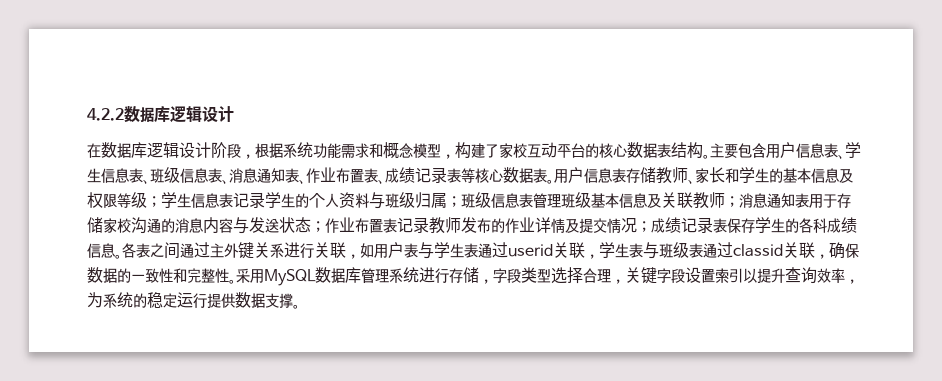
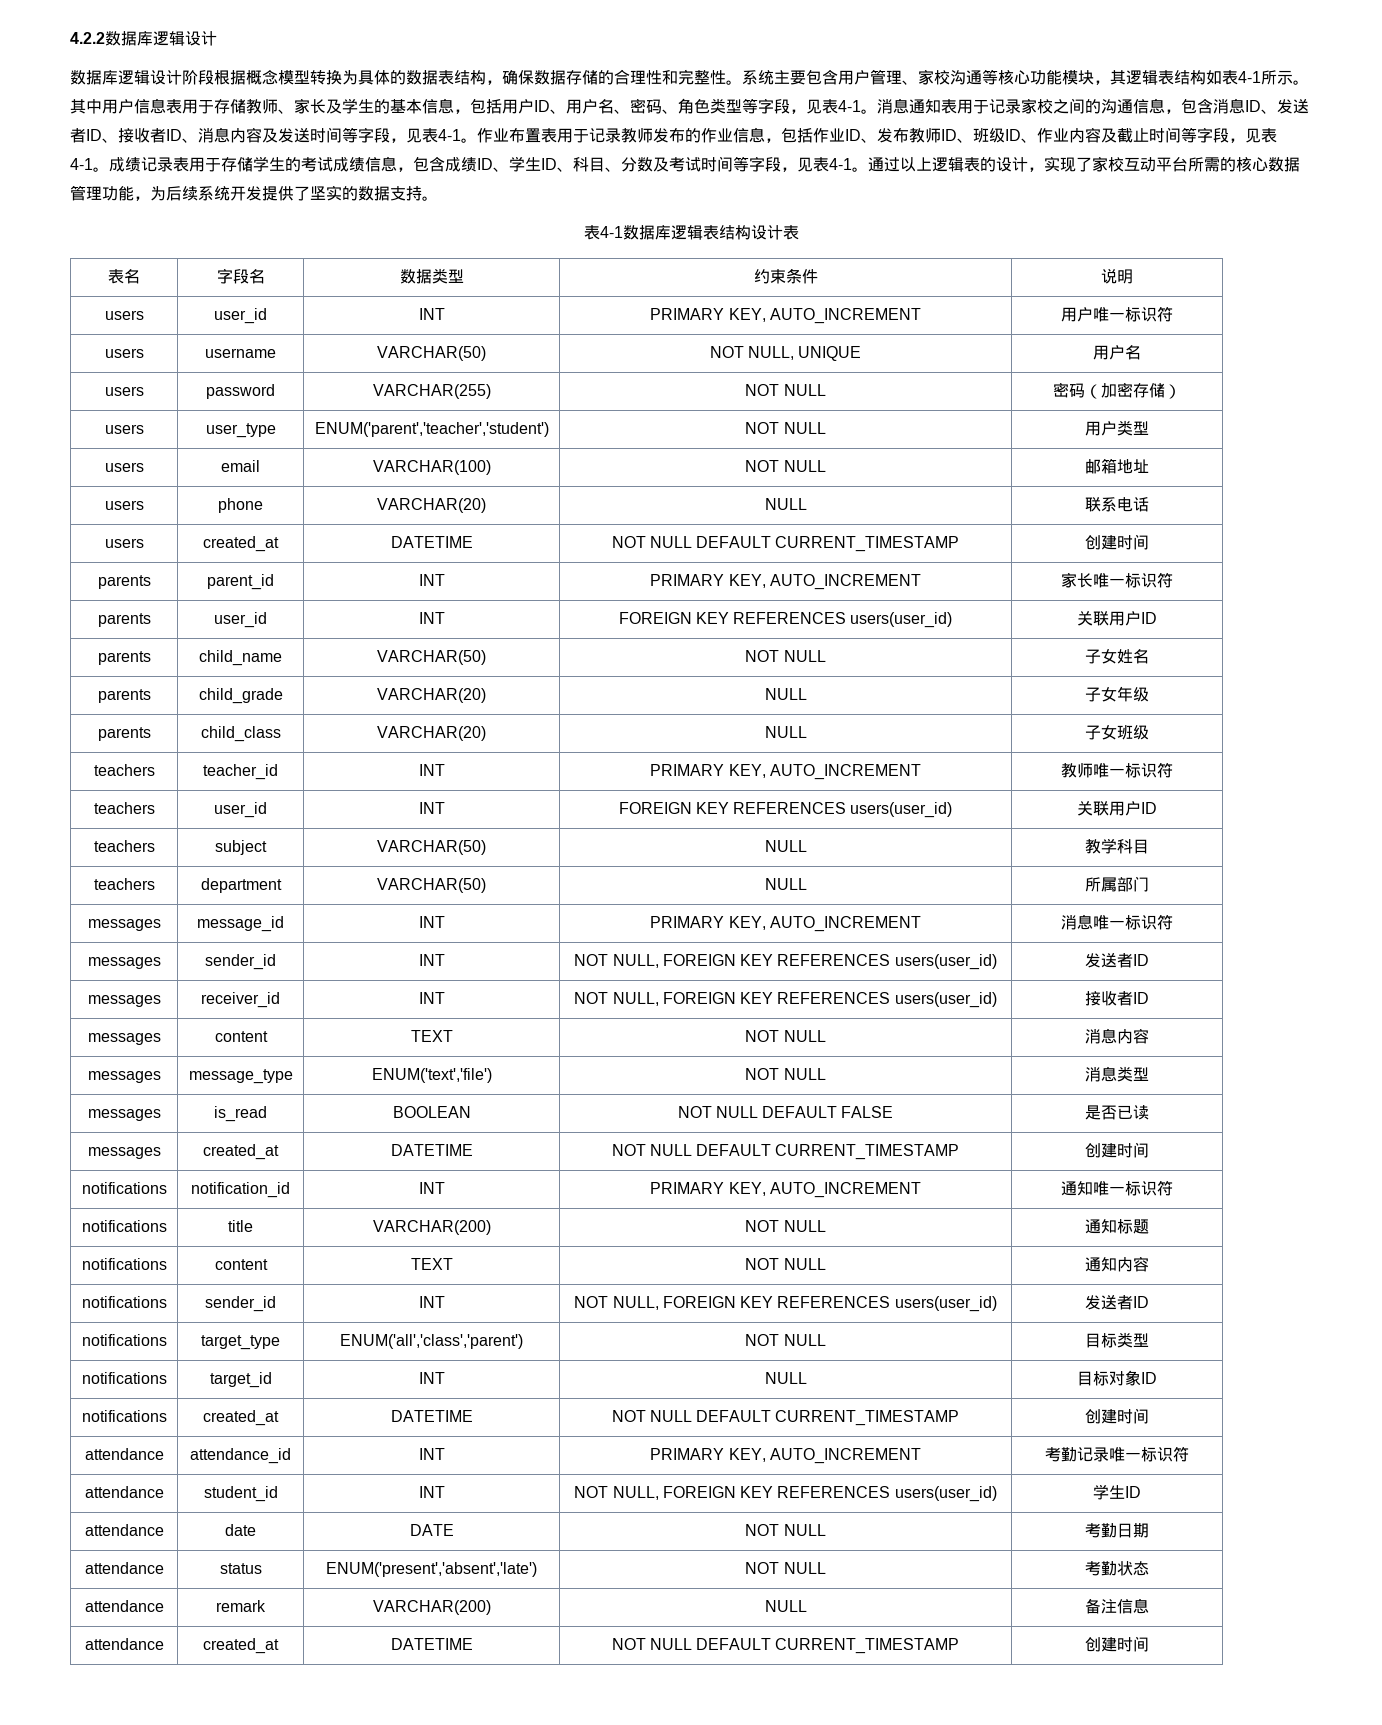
- 在数据库逻辑设计阶段，根据系统功能需求和概念模型，构建了家校互动平台的核心数据表结构。主要包含用户信息表、学生信息表、班级信息表、消息通知表、作业布置表、成绩记录表等核心数据表。用户信息表存储教师、家长和学生的基本信息及权限等级；学生信息表记录学生的个人资料与班级归属；班级信息表管理班级基本信息及关联教师；消息通知表用于存储家校沟通的消息内容与发送状态；作业布置表记录教师发布的作业详情及提交情况；成绩记录表保存学生的各科成绩信息。各表之间通过主外键关系进行关联，如用户表与学生表通过userid关联，学生表与班级表通过classid关联，确保数据的一致性和完整性。采用MySQL数据库管理系统进行存储，字段类型选择合理，关键字段设置索引以提升查询效率，为系统的稳定运行提供数据支撑。
+ 数据库逻辑设计阶段根据概念模型转换为具体的数据表结构，确保数据存储的合理性和完整性。系统主要包含用户管理、家校沟通等核心功能模块，其逻辑表结构如表4-1所示。其中用户信息表用于存储教师、家长及学生的基本信息，包括用户ID、用户名、密码、角色类型等字段，见表4-1。消息通知表用于记录家校之间的沟通信息，包含消息ID、发送者ID、接收者ID、消息内容及发送时间等字段，见表4-1。作业布置表用于记录教师发布的作业信息，包括作业ID、发布教师ID、班级ID、作业内容及截止时间等字段，见表4-1。成绩记录表用于存储学生的考试成绩信息，包含成绩ID、学生ID、科目、分数及考试时间等字段，见表4-1。通过以上逻辑表的设计，实现了家校互动平台所需的核心数据管理功能，为后续系统开发提供了坚实的数据支持。
+ 表4-1数据库逻辑表结构设计表
+ 表名 | 字段名 | 数据类型 | 约束条件 | 说明
+ users | user_id | INT | PRIMARY KEY, AUTO_INCREMENT | 用户唯一标识符
+ users | username | VARCHAR(50) | NOT NULL, UNIQUE | 用户名
+ users | password | VARCHAR(255) | NOT NULL | 密码（加密存储）
+ users | user_type | ENUM('parent','teacher','student') | NOT NULL | 用户类型
+ users | email | VARCHAR(100) | NOT NULL | 邮箱地址
+ users | phone | VARCHAR(20) | NULL | 联系电话
+ users | created_at | DATETIME | NOT NULL DEFAULT CURRENT_TIMESTAMP | 创建时间
+ parents | parent_id | INT | PRIMARY KEY, AUTO_INCREMENT | 家长唯一标识符
+ parents | user_id | INT | FOREIGN KEY REFERENCES users(user_id) | 关联用户ID
+ parents | child_name | VARCHAR(50) | NOT NULL | 子女姓名
+ parents | child_grade | VARCHAR(20) | NULL | 子女年级
+ parents | child_class | VARCHAR(20) | NULL | 子女班级
+ teachers | teacher_id | INT | PRIMARY KEY, AUTO_INCREMENT | 教师唯一标识符
+ teachers | user_id | INT | FOREIGN KEY REFERENCES users(user_id) | 关联用户ID
+ teachers | subject | VARCHAR(50) | NULL | 教学科目
+ teachers | department | VARCHAR(50) | NULL | 所属部门
+ messages | message_id | INT | PRIMARY KEY, AUTO_INCREMENT | 消息唯一标识符
+ messages | sender_id | INT | NOT NULL, FOREIGN KEY REFERENCES users(user_id) | 发送者ID
+ messages | receiver_id | INT | NOT NULL, FOREIGN KEY REFERENCES users(user_id) | 接收者ID
+ messages | content | TEXT | NOT NULL | 消息内容
+ messages | message_type | ENUM('text','file') | NOT NULL | 消息类型
+ messages | is_read | BOOLEAN | NOT NULL DEFAULT FALSE | 是否已读
+ messages | created_at | DATETIME | NOT NULL DEFAULT CURRENT_TIMESTAMP | 创建时间
+ notifications | notification_id | INT | PRIMARY KEY, AUTO_INCREMENT | 通知唯一标识符
+ notifications | title | VARCHAR(200) | NOT NULL | 通知标题
+ notifications | content | TEXT | NOT NULL | 通知内容
+ notifications | sender_id | INT | NOT NULL, FOREIGN KEY REFERENCES users(user_id) | 发送者ID
+ notifications | target_type | ENUM('all','class','parent') | NOT NULL | 目标类型
+ notifications | target_id | INT | NULL | 目标对象ID
+ notifications | created_at | DATETIME | NOT NULL DEFAULT CURRENT_TIMESTAMP | 创建时间
+ attendance | attendance_id | INT | PRIMARY KEY, AUTO_INCREMENT | 考勤记录唯一标识符
+ attendance | student_id | INT | NOT NULL, FOREIGN KEY REFERENCES users(user_id) | 学生ID
+ attendance | date | DATE | NOT NULL | 考勤日期
+ attendance | status | ENUM('present','absent','late') | NOT NULL | 考勤状态
+ attendance | remark | VARCHAR(200) | NULL | 备注信息
+ attendance | created_at | DATETIME | NOT NULL DEFAULT CURRENT_TIMESTAMP | 创建时间

